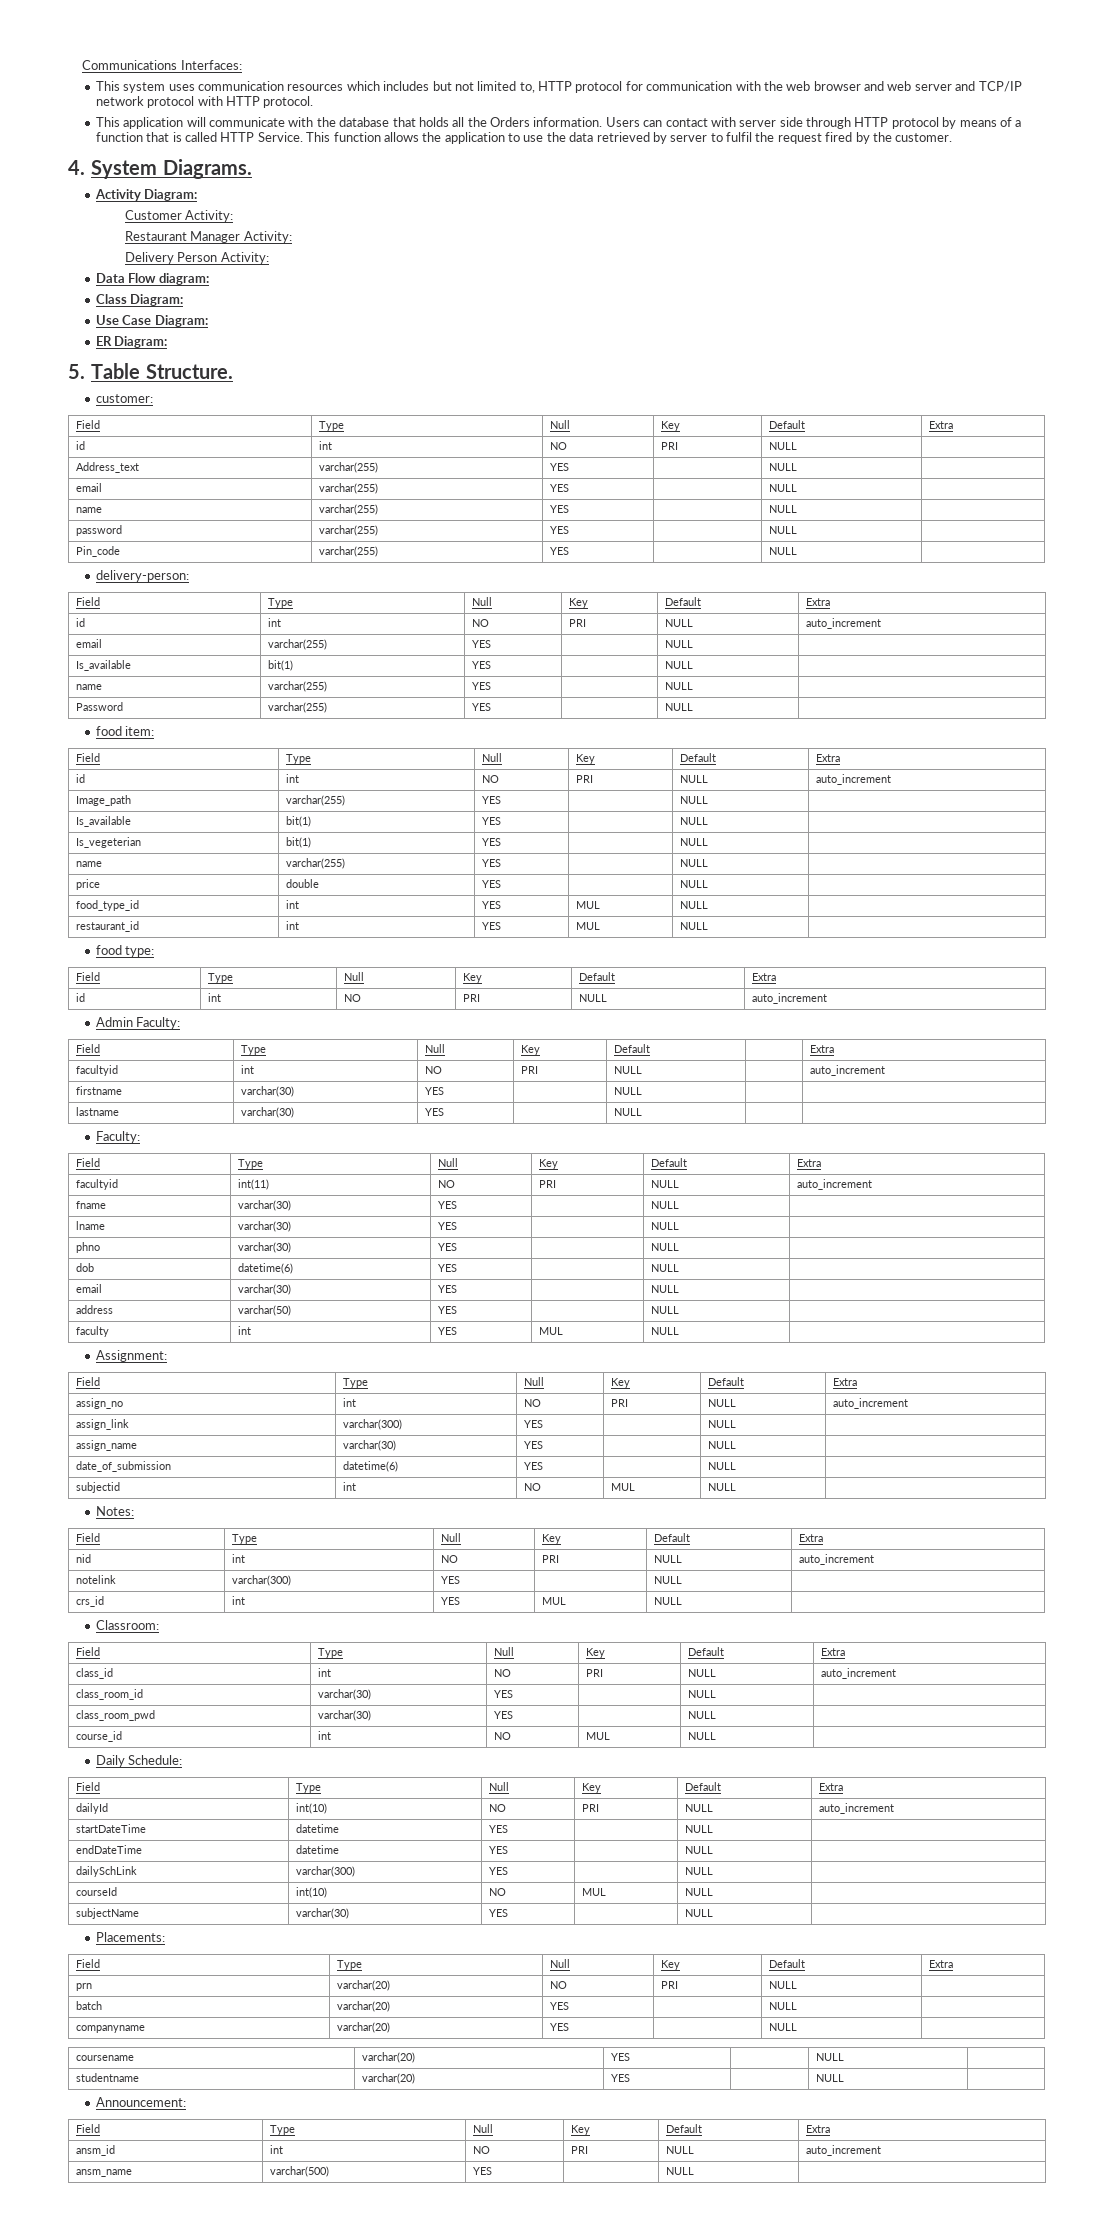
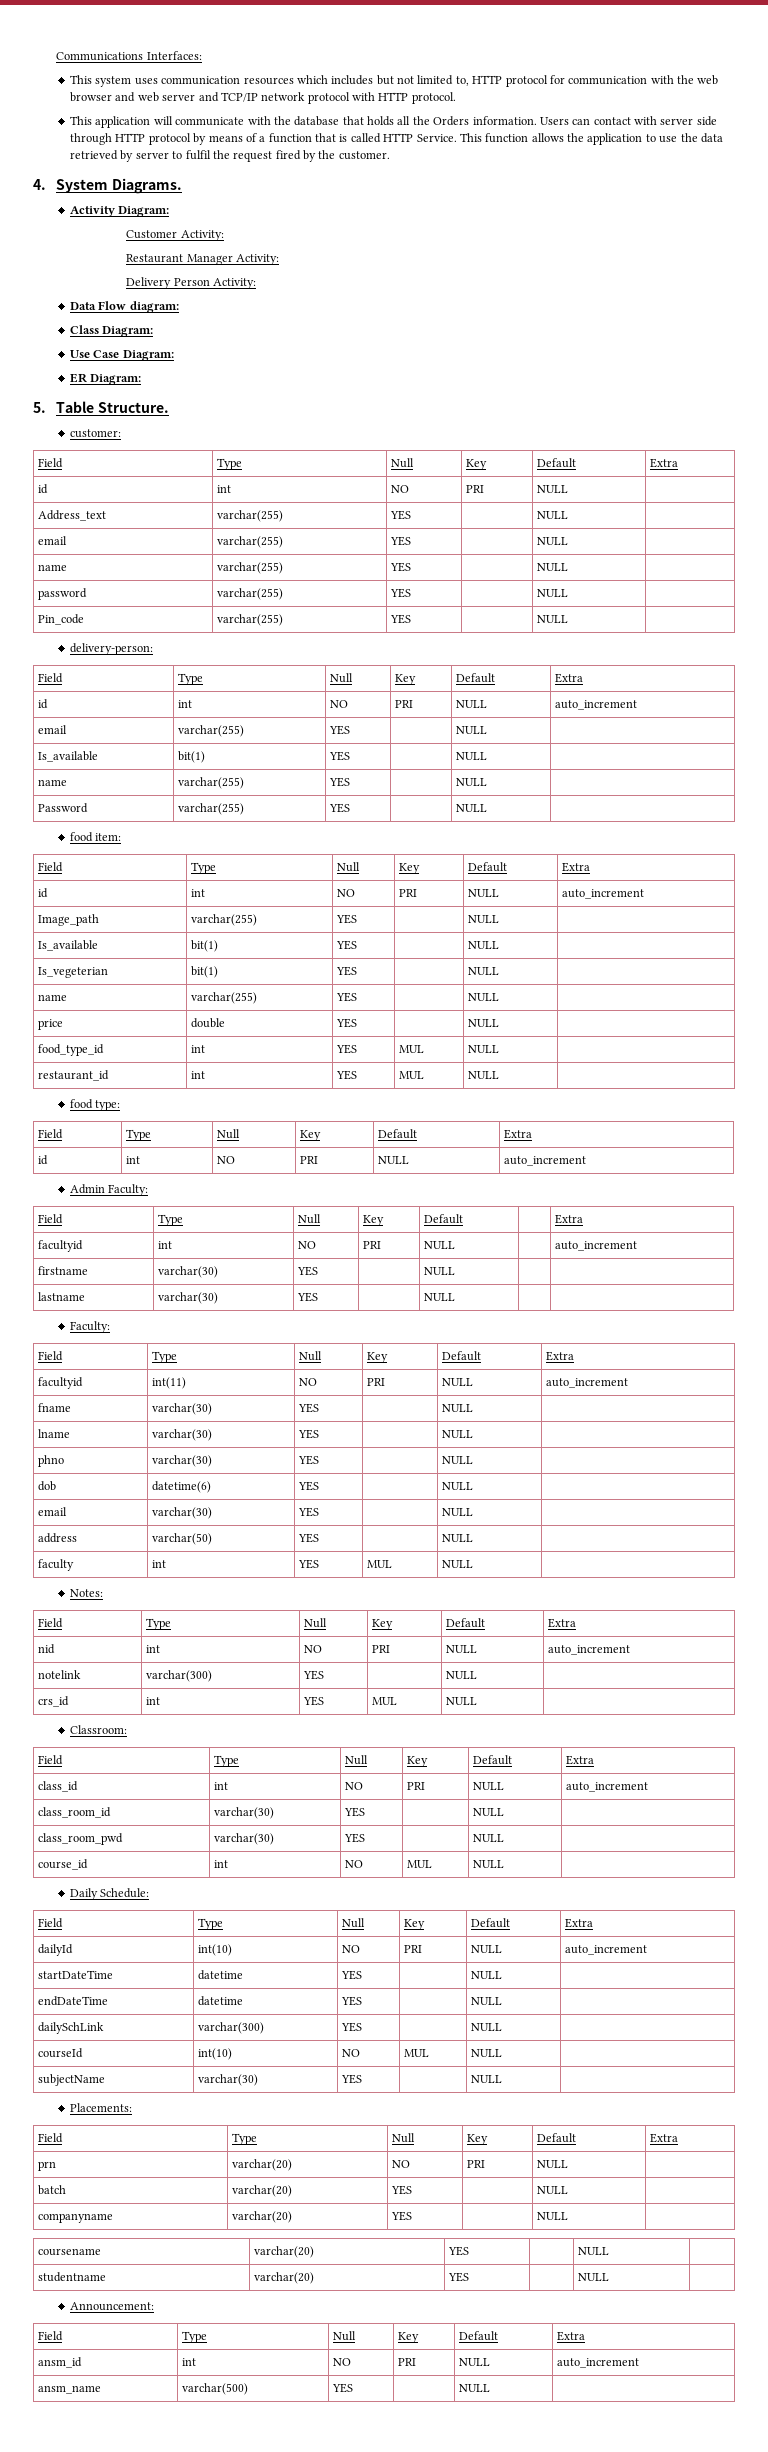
- Assignment:
- Field | Type | Null | Key | Default | Extra
- assign_no | int | NO | PRI | NULL | auto_increment
- assign_link | varchar(300) | YES | | NULL |
- assign_name | varchar(30) | YES | | NULL |
- date_of_submission | datetime(6) | YES | | NULL |
- subjectid | int | NO | MUL | NULL |

